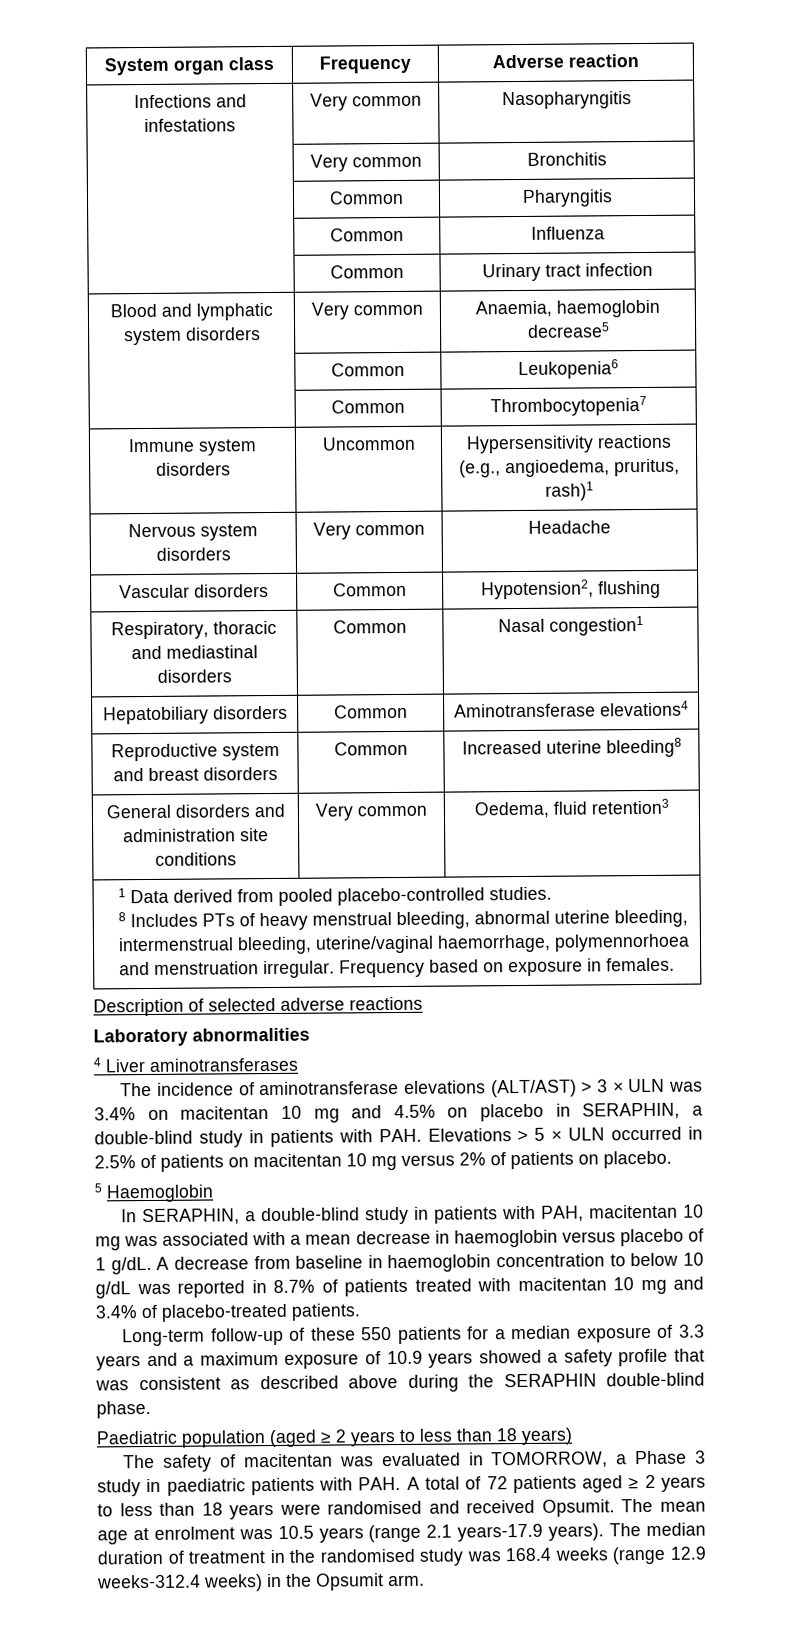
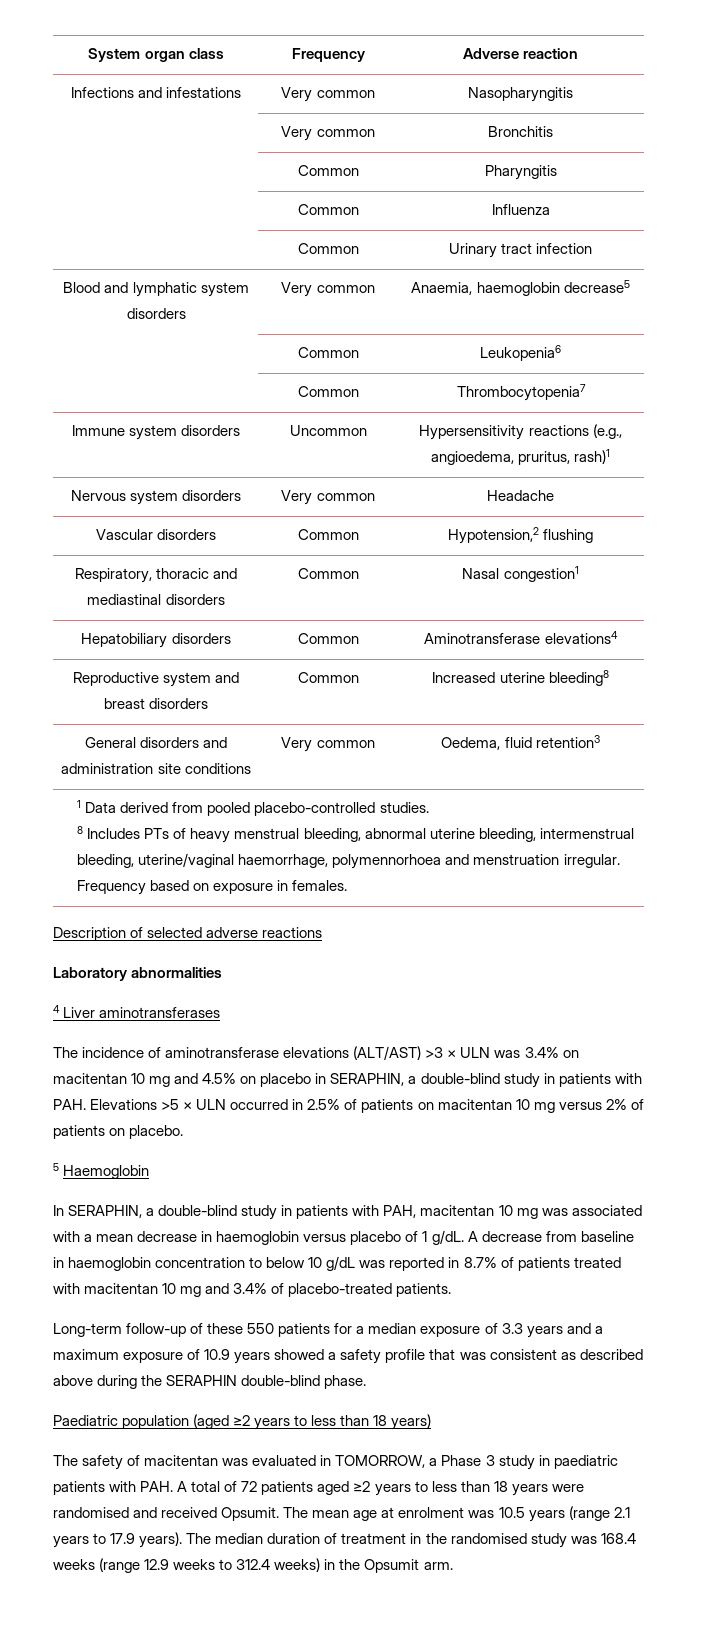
- Vascular disorders | Common | Hypotension2, flushing
+ Vascular disorders | Common | Hypotension,2 flushing
- The incidence of aminotransferase elevations (ALT/AST) > 3 × ULN was 3.4% on macitentan 10 mg and 4.5% on placebo in SERAPHIN, a double-blind study in patients with PAH. Elevations > 5 × ULN occurred in 2.5% of patients on macitentan 10 mg versus 2% of patients on placebo.
+ The incidence of aminotransferase elevations (ALT/AST) >3 × ULN was 3.4% on macitentan 10 mg and 4.5% on placebo in SERAPHIN, a double-blind study in patients with PAH. Elevations >5 × ULN occurred in 2.5% of patients on macitentan 10 mg versus 2% of patients on placebo.
- Paediatric population (aged ≥ 2 years to less than 18 years)
+ Paediatric population (aged ≥2 years to less than 18 years)
- The safety of macitentan was evaluated in TOMORROW, a Phase 3 study in paediatric patients with PAH. A total of 72 patients aged ≥ 2 years to less than 18 years were randomised and received Opsumit.
+ The safety of macitentan was evaluated in TOMORROW, a Phase 3 study in paediatric patients with PAH. A total of 72 patients aged ≥2 years to less than 18 years were randomised and received Opsumit.
- The mean age at enrolment was 10.5 years (range 2.1 years-17.9 years).
+ The mean age at enrolment was 10.5 years (range 2.1 years to 17.9 years).
- The median duration of treatment in the randomised study was 168.4 weeks (range 12.9 weeks-312.4 weeks) in the Opsumit arm.
+ The median duration of treatment in the randomised study was 168.4 weeks (range 12.9 weeks to 312.4 weeks) in the Opsumit arm.

